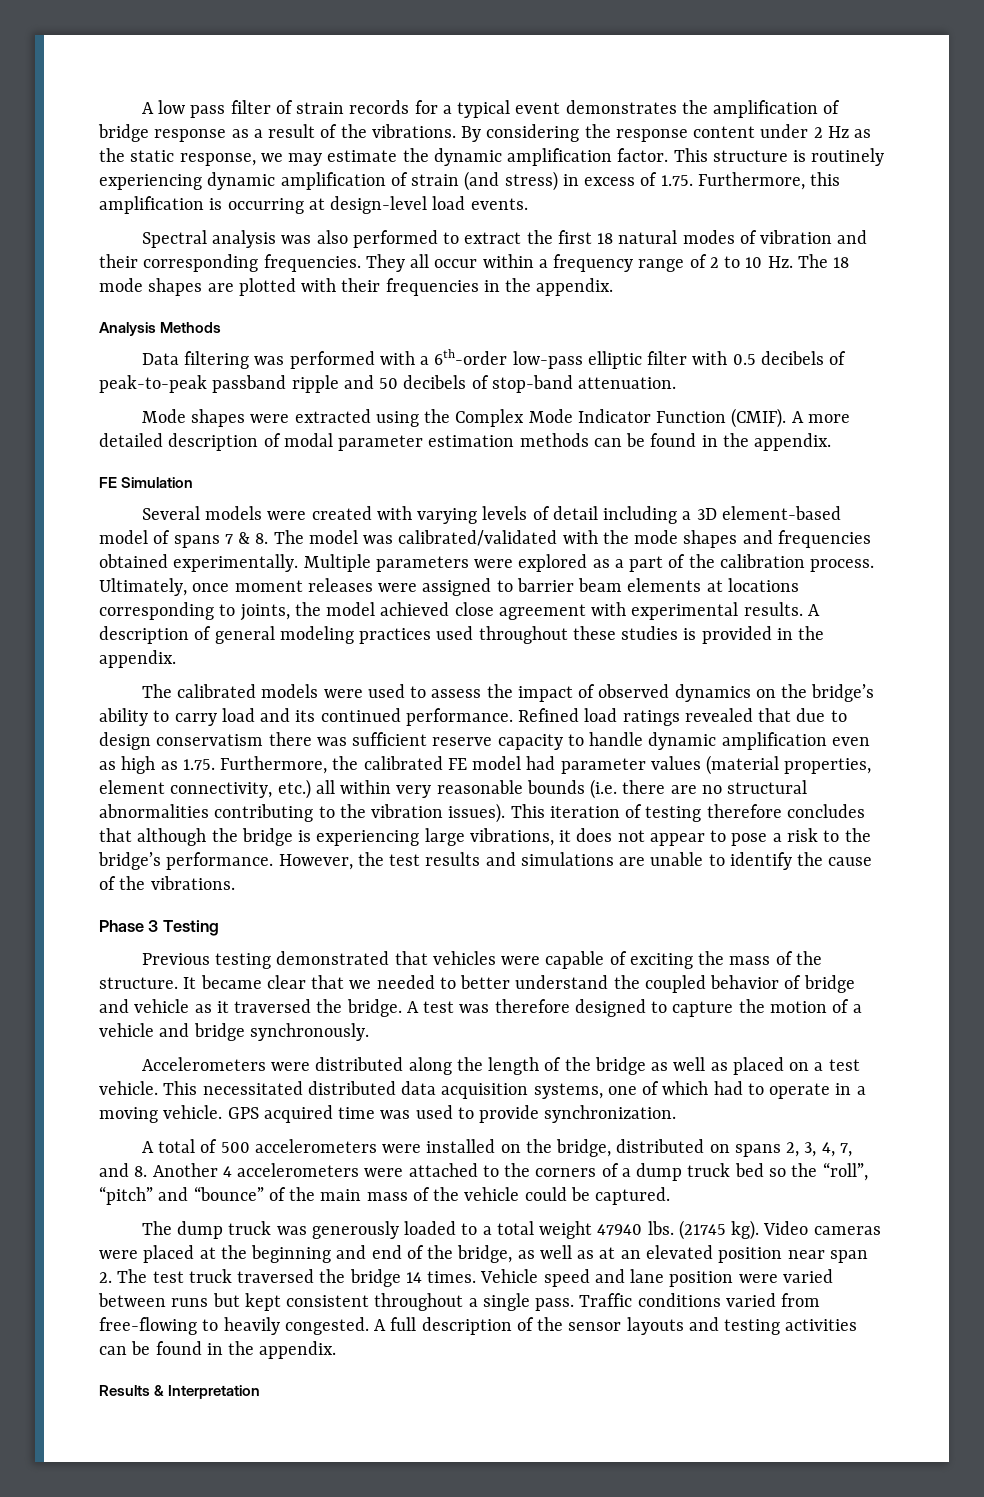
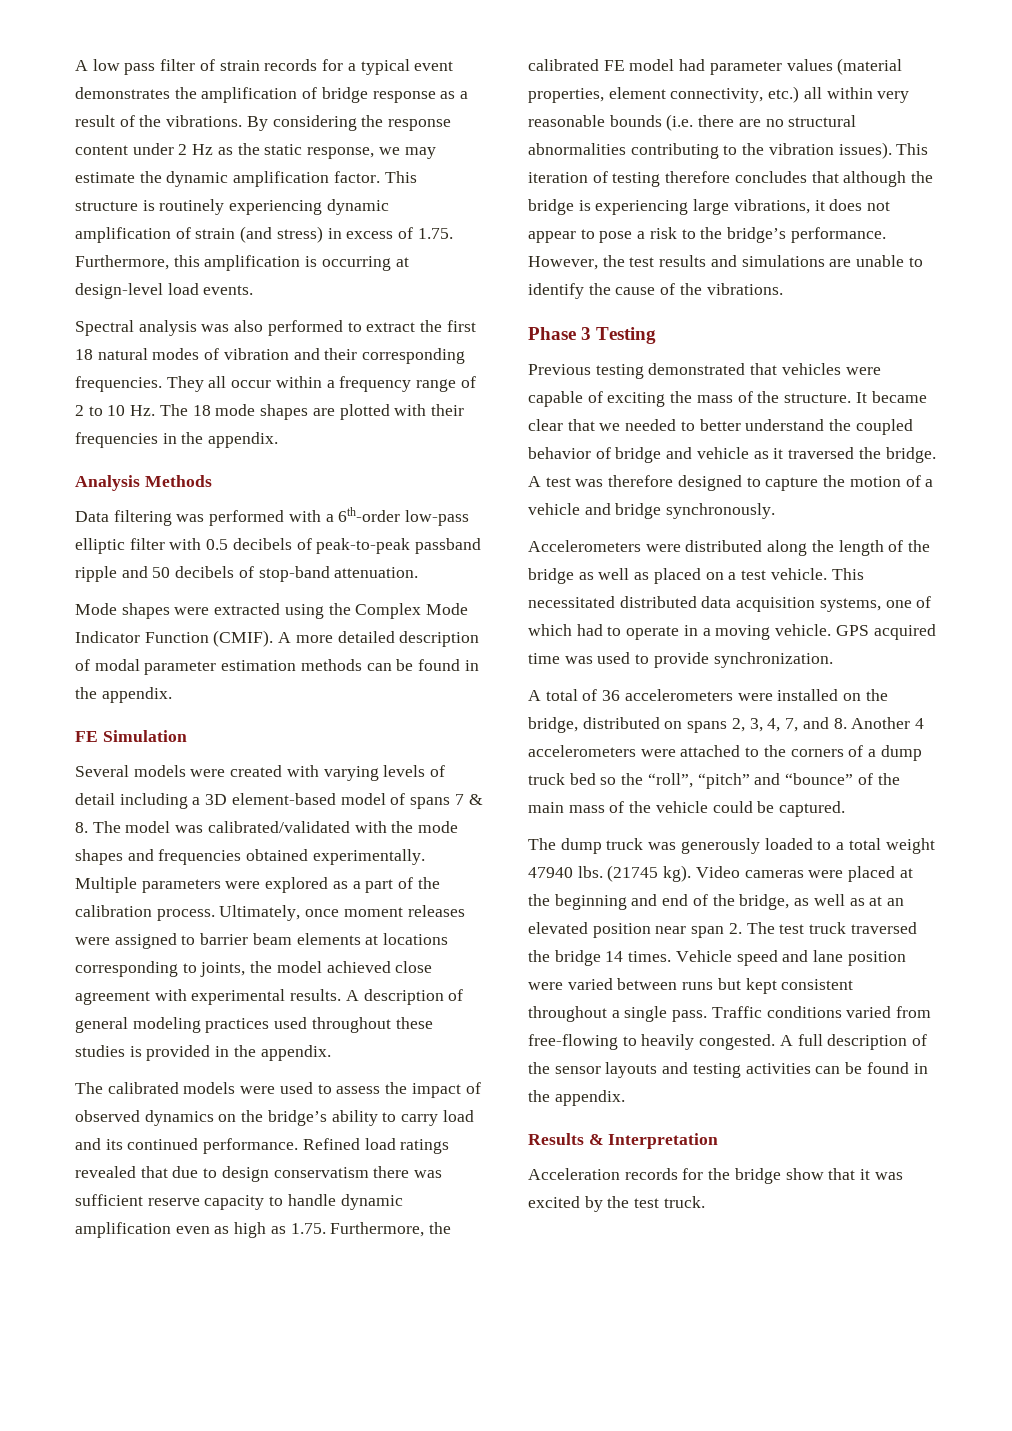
- A total of 500 accelerometers were installed on the bridge, distributed on spans 2, 3, 4, 7, and 8. Another 4 accelerometers were attached to the corners of a dump truck bed so the “roll”, “pitch” and “bounce” of the main mass of the vehicle could be captured.
+ A total of 36 accelerometers were installed on the bridge, distributed on spans 2, 3, 4, 7, and 8. Another 4 accelerometers were attached to the corners of a dump truck bed so the “roll”, “pitch” and “bounce” of the main mass of the vehicle could be captured.
+ Acceleration records for the bridge show that it was excited by the test truck.

